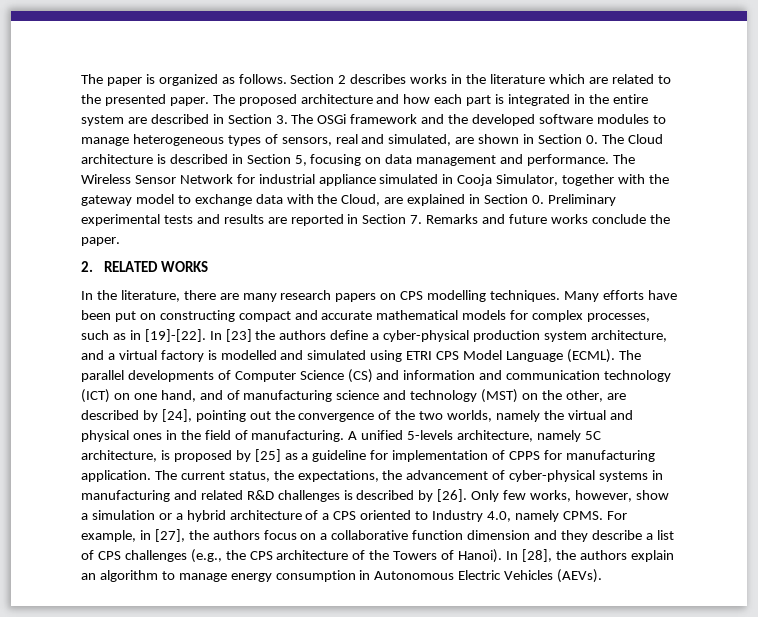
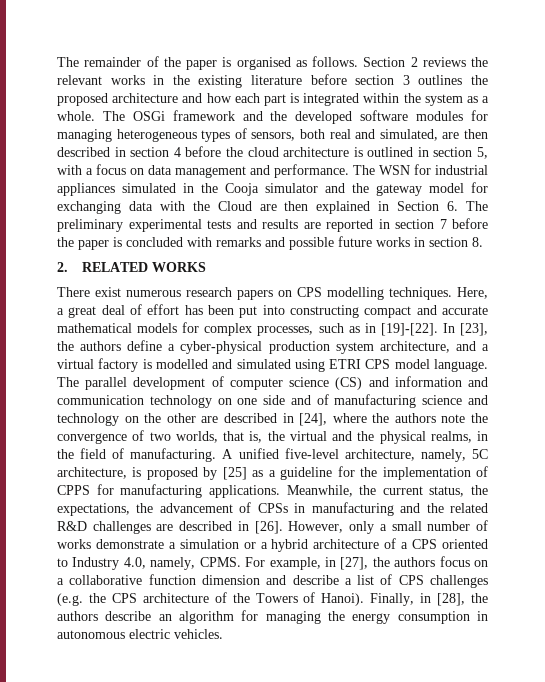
- The paper is organized as follows.
+ The remainder of the paper is organised as follows.
- Section 2 describes works in the literature which are related to the presented paper. The proposed architecture and how each part is integrated in the entire system are described in Section 3. The OSGi framework and the developed software modules to manage heterogeneous types of sensors, real and simulated, are shown in Section 0. The Cloud architecture is described in Section 5, focusing on data management and performance.
+ Section 2 reviews the relevant works in the existing literature before section 3 outlines the proposed architecture and how each part is integrated within the system as a whole. The OSGi framework and the developed software modules for managing heterogeneous types of sensors, both real and simulated, are then described in section 4 before the cloud architecture is outlined in section 5, with a focus on data management and performance.
- The Wireless Sensor Network for industrial appliance simulated in Cooja Simulator, together with the gateway model to exchange data with the Cloud, are explained in Section 0. Preliminary experimental tests and results are reported in Section 7. Remarks and future works conclude the paper.
+ The WSN for industrial appliances simulated in the Cooja simulator and the gateway model for exchanging data with the Cloud are then explained in Section 6. The preliminary experimental tests and results are reported in section 7 before the paper is concluded with remarks and possible future works in section 8.
  2. RELATED WORKS
- In the literature, there are many research papers on CPS modelling techniques.
+ There exist numerous research papers on CPS modelling techniques.
- Many efforts have been put on constructing compact and accurate mathematical models for complex processes, such as in [19]-[22].
+ Here, a great deal of effort has been put into constructing compact and accurate mathematical models for complex processes, such as in [19]-[22].
- In [23] the authors define a cyber-physical production system architecture, and a virtual factory is modelled and simulated using ETRI CPS Model Language (ECML). The parallel developments of Computer Science (CS) and information and communication technology (ICT) on one hand, and of manufacturing science and technology (MST) on the other, are described by [24], pointing out the convergence of the two worlds, namely the virtual and physical ones in the field of manufacturing.
+ In [23], the authors define a cyber-physical production system architecture, and a virtual factory is modelled and simulated using ETRI CPS model language. The parallel development of computer science (CS) and information and communication technology on one side and of manufacturing science and technology on the other are described in [24], where the authors note the convergence of two worlds, that is, the virtual and the physical realms, in the field of manufacturing.
- A unified 5-levels architecture, namely 5C architecture, is proposed by [25] as a guideline for implementation of CPPS for manufacturing application. The current status, the expectations, the advancement of cyber-physical systems in manufacturing and related R&D challenges is described by [26]. Only few works, however, show a simulation or a hybrid architecture of a CPS oriented to Industry 4.0, namely CPMS.
+ A unified five-level architecture, namely, 5C architecture, is proposed by [25] as a guideline for the implementation of CPPS for manufacturing applications. Meanwhile, the current status, the expectations, the advancement of CPSs in manufacturing and the related R&D challenges are described in [26]. However, only a small number of works demonstrate a simulation or a hybrid architecture of a CPS oriented to Industry 4.0, namely, CPMS.
- For example, in [27], the authors focus on a collaborative function dimension and they describe a list of CPS challenges (e.g., the CPS architecture of the Towers of Hanoi).
+ For example, in [27], the authors focus on a collaborative function dimension and describe a list of CPS challenges (e.g. the CPS architecture of the Towers of Hanoi).
- In [28], the authors explain an algorithm to manage energy consumption in Autonomous Electric Vehicles (AEVs).
+ Finally, in [28], the authors describe an algorithm for managing the energy consumption in autonomous electric vehicles.

